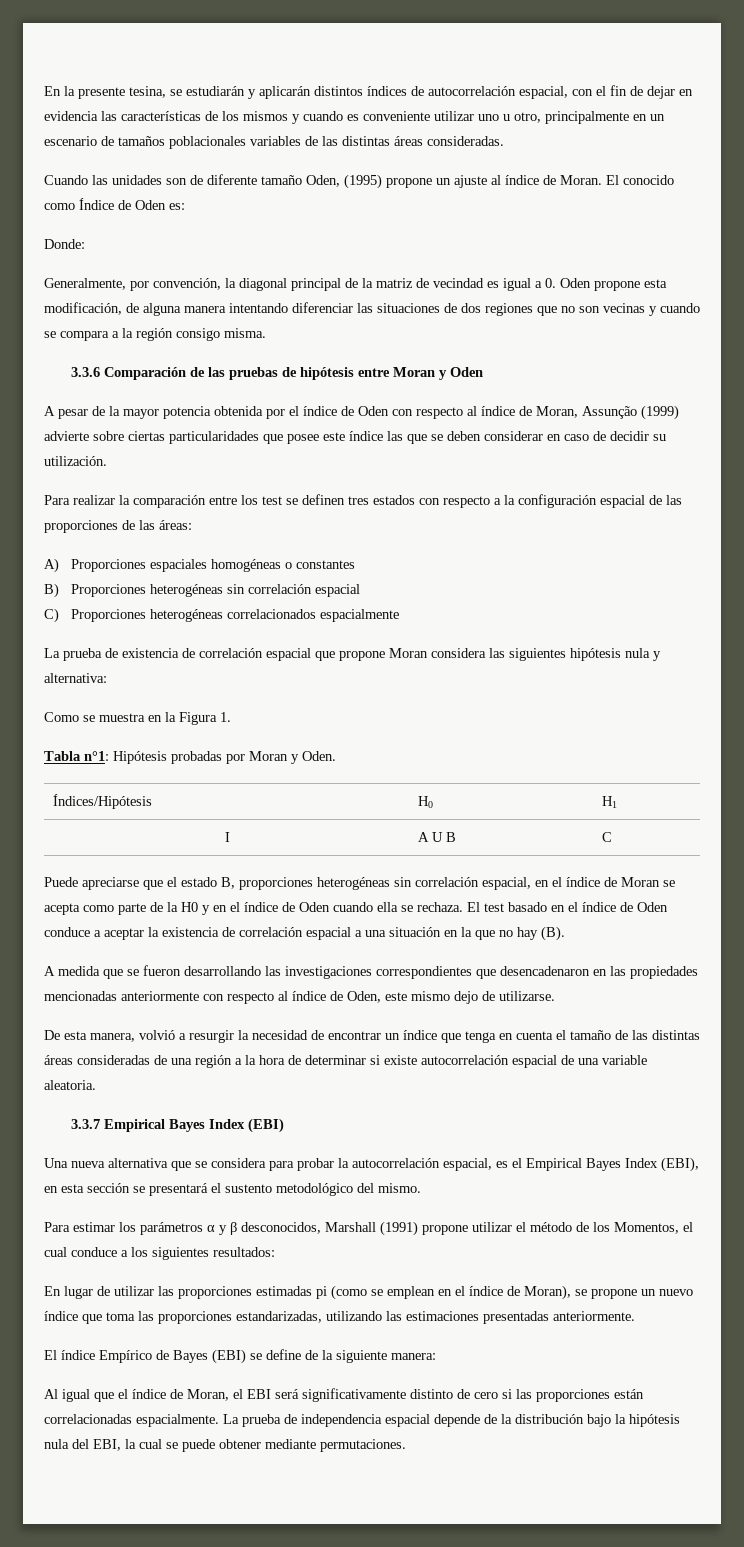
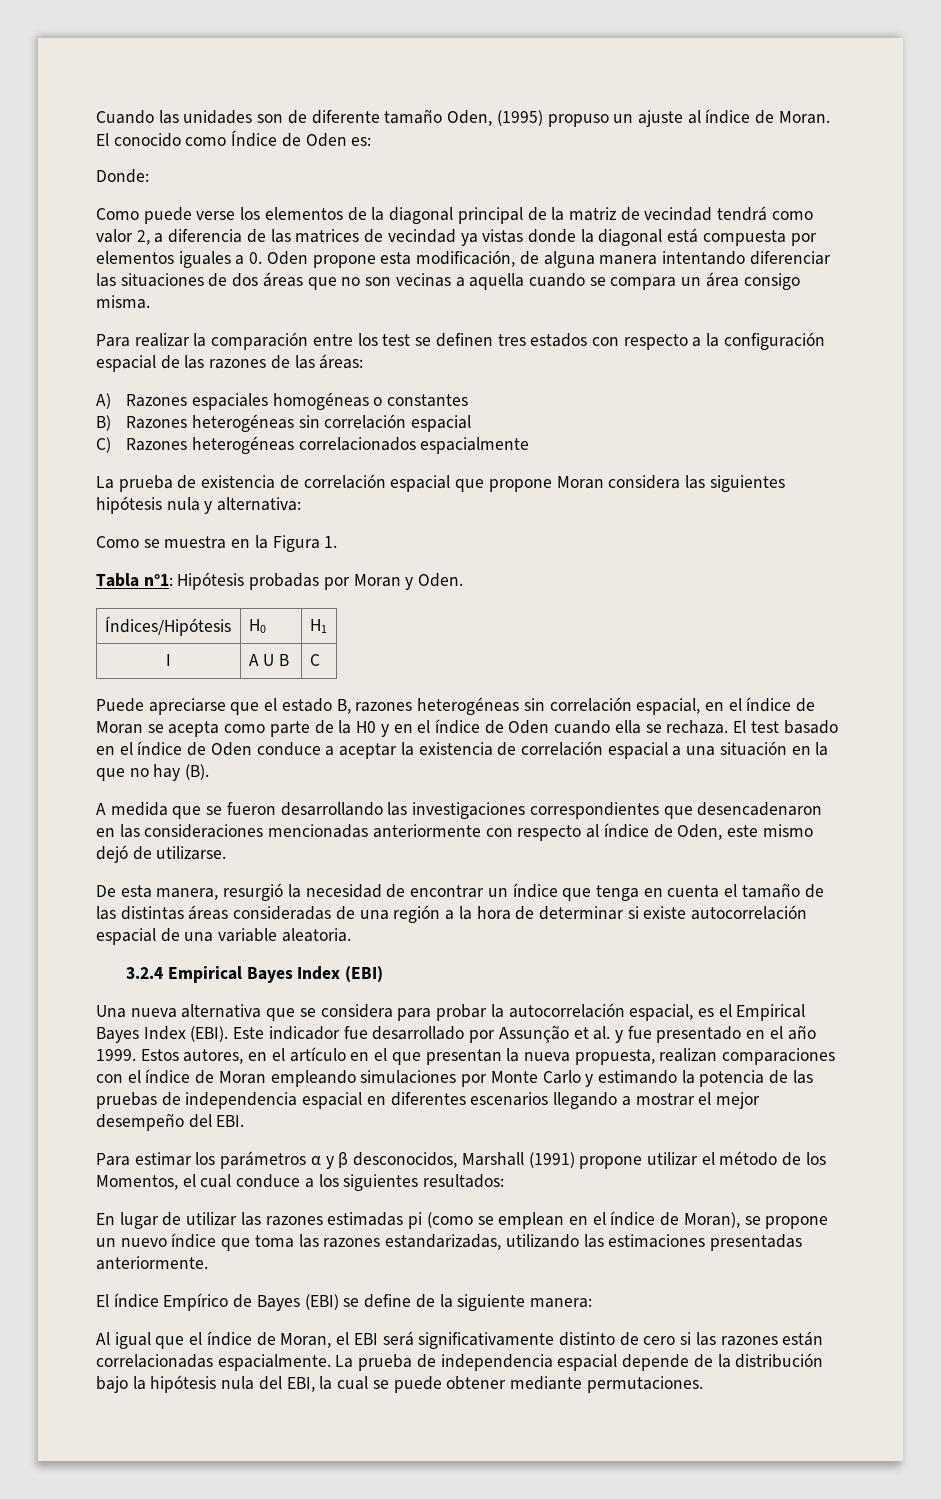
- En la presente tesina, se estudiarán y aplicarán distintos índices de autocorrelación espacial, con el fin de dejar en evidencia las características de los mismos y cuando es conveniente utilizar uno u otro, principalmente en un escenario de tamaños poblacionales variables de las distintas áreas consideradas.
- Cuando las unidades son de diferente tamaño Oden, (1995) propone un ajuste al índice de Moran.
+ Cuando las unidades son de diferente tamaño Oden, (1995) propuso un ajuste al índice de Moran.
- Generalmente, por convención, la diagonal principal de la matriz de vecindad es igual a 0. Oden propone esta modificación, de alguna manera intentando diferenciar las situaciones de dos regiones que no son vecinas y cuando se compara a la región consigo misma.
+ Como puede verse los elementos de la diagonal principal de la matriz de vecindad tendrá como valor 2, a diferencia de las matrices de vecindad ya vistas donde la diagonal está compuesta por elementos iguales a 0. Oden propone esta modificación, de alguna manera intentando diferenciar las situaciones de dos áreas que no son vecinas a aquella cuando se compara un área consigo misma.
- 3.3.6 Comparación de las pruebas de hipótesis entre Moran y Oden
- A pesar de la mayor potencia obtenida por el índice de Oden con respecto al índice de Moran, Assunção (1999) advierte sobre ciertas particularidades que posee este índice las que se deben considerar en caso de decidir su utilización.
- Para realizar la comparación entre los test se definen tres estados con respecto a la configuración espacial de las proporciones de las áreas:
+ Para realizar la comparación entre los test se definen tres estados con respecto a la configuración espacial de las razones de las áreas:
- A) Proporciones espaciales homogéneas o constantes
+ A) Razones espaciales homogéneas o constantes
- B) Proporciones heterogéneas sin correlación espacial
+ B) Razones heterogéneas sin correlación espacial
- C) Proporciones heterogéneas correlacionados espacialmente
+ C) Razones heterogéneas correlacionados espacialmente
- Puede apreciarse que el estado B, proporciones heterogéneas sin correlación espacial, en el índice de Moran se acepta como parte de la H0 y en el índice de Oden cuando ella se rechaza.
+ Puede apreciarse que el estado B, razones heterogéneas sin correlación espacial, en el índice de Moran se acepta como parte de la H0 y en el índice de Oden cuando ella se rechaza.
- A medida que se fueron desarrollando las investigaciones correspondientes que desencadenaron en las propiedades mencionadas anteriormente con respecto al índice de Oden, este mismo dejo de utilizarse.
+ A medida que se fueron desarrollando las investigaciones correspondientes que desencadenaron en las consideraciones mencionadas anteriormente con respecto al índice de Oden, este mismo dejó de utilizarse.
- De esta manera, volvió a resurgir la necesidad de encontrar un índice que tenga en cuenta el tamaño de las distintas áreas consideradas de una región a la hora de determinar si existe autocorrelación espacial de una variable aleatoria.
+ De esta manera, resurgió la necesidad de encontrar un índice que tenga en cuenta el tamaño de las distintas áreas consideradas de una región a la hora de determinar si existe autocorrelación espacial de una variable aleatoria.
- 3.3.7 Empirical Bayes Index (EBI)
+ 3.2.4 Empirical Bayes Index (EBI)
- Una nueva alternativa que se considera para probar la autocorrelación espacial, es el Empirical Bayes Index (EBI), en esta sección se presentará el sustento metodológico del mismo.
+ Una nueva alternativa que se considera para probar la autocorrelación espacial, es el Empirical Bayes Index (EBI). Este indicador fue desarrollado por Assunção et al. y fue presentado en el año 1999. Estos autores, en el artículo en el que presentan la nueva propuesta, realizan comparaciones con el índice de Moran empleando simulaciones por Monte Carlo y estimando la potencia de las pruebas de independencia espacial en diferentes escenarios llegando a mostrar el mejor desempeño del EBI.
- En lugar de utilizar las proporciones estimadas pi (como se emplean en el índice de Moran), se propone un nuevo índice que toma las proporciones estandarizadas, utilizando las estimaciones presentadas anteriormente.
+ En lugar de utilizar las razones estimadas pi (como se emplean en el índice de Moran), se propone un nuevo índice que toma las razones estandarizadas, utilizando las estimaciones presentadas anteriormente.
- Al igual que el índice de Moran, el EBI será significativamente distinto de cero si las proporciones están correlacionadas espacialmente.
+ Al igual que el índice de Moran, el EBI será significativamente distinto de cero si las razones están correlacionadas espacialmente.

